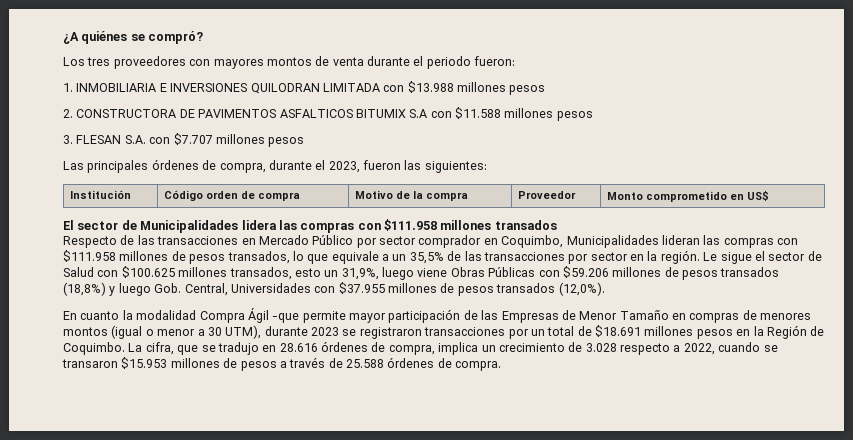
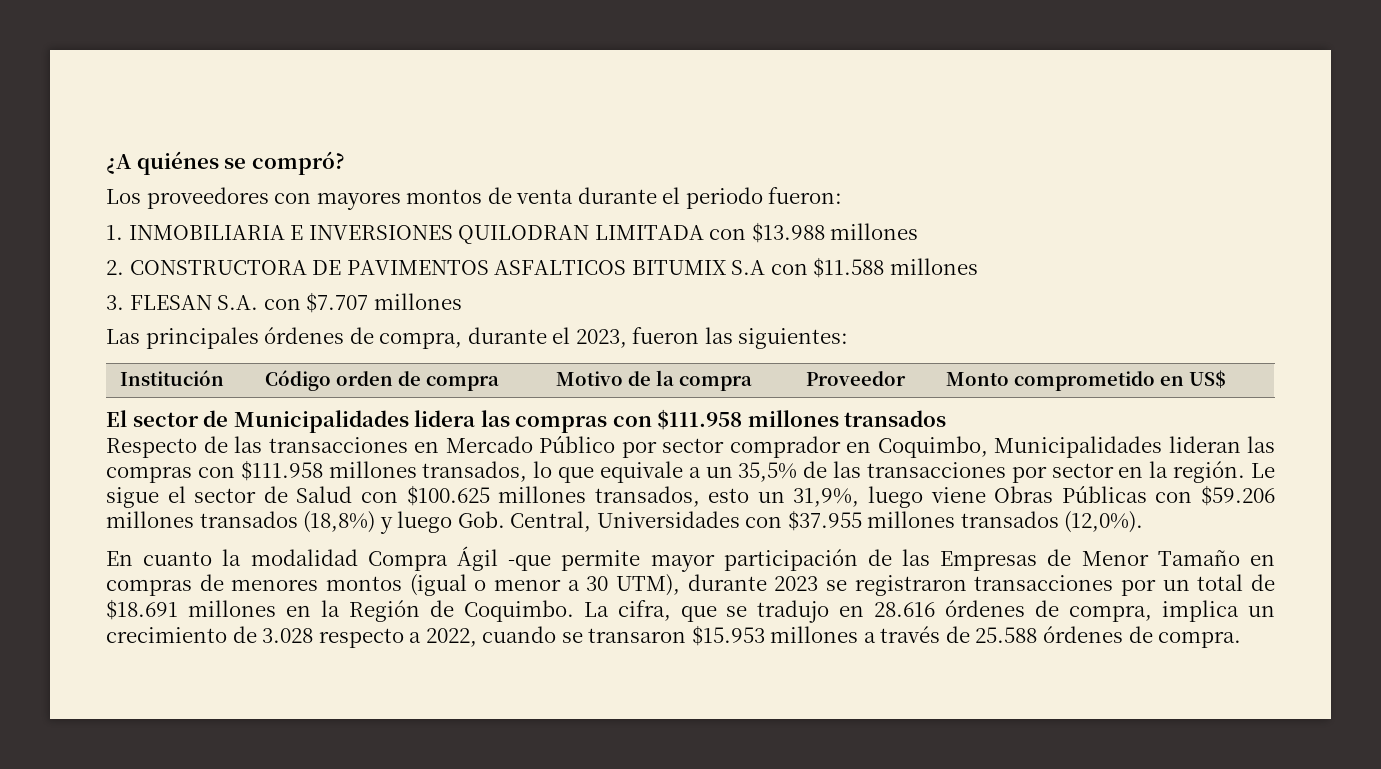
- Los tres proveedores con mayores montos de venta durante el periodo fueron:
+ Los proveedores con mayores montos de venta durante el periodo fueron:
- 1. INMOBILIARIA E INVERSIONES QUILODRAN LIMITADA con $13.988 millones pesos
+ 1. INMOBILIARIA E INVERSIONES QUILODRAN LIMITADA con $13.988 millones
- 2. CONSTRUCTORA DE PAVIMENTOS ASFALTICOS BITUMIX S.A con $11.588 millones pesos
+ 2. CONSTRUCTORA DE PAVIMENTOS ASFALTICOS BITUMIX S.A con $11.588 millones
- 3. FLESAN S.A. con $7.707 millones pesos
+ 3. FLESAN S.A. con $7.707 millones
- Respecto de las transacciones en Mercado Público por sector comprador en Coquimbo, Municipalidades lideran las compras con $111.958 millones de pesos transados, lo que equivale a un 35,5% de las transacciones por sector en la región.
+ Respecto de las transacciones en Mercado Público por sector comprador en Coquimbo, Municipalidades lideran las compras con $111.958 millones transados, lo que equivale a un 35,5% de las transacciones por sector en la región.
- Le sigue el sector de Salud con $100.625 millones transados, esto un 31,9%, luego viene Obras Públicas con $59.206 millones de pesos transados (18,8%) y luego Gob. Central, Universidades con $37.955 millones de pesos transados (12,0%).
+ Le sigue el sector de Salud con $100.625 millones transados, esto un 31,9%, luego viene Obras Públicas con $59.206 millones transados (18,8%) y luego Gob. Central, Universidades con $37.955 millones transados (12,0%).
- En cuanto la modalidad Compra Ágil -que permite mayor participación de las Empresas de Menor Tamaño en compras de menores montos (igual o menor a 30 UTM), durante 2023 se registraron transacciones por un total de $18.691 millones pesos en la Región de Coquimbo.
+ En cuanto la modalidad Compra Ágil -que permite mayor participación de las Empresas de Menor Tamaño en compras de menores montos (igual o menor a 30 UTM), durante 2023 se registraron transacciones por un total de $18.691 millones en la Región de Coquimbo.
- La cifra, que se tradujo en 28.616 órdenes de compra, implica un crecimiento de 3.028 respecto a 2022, cuando se transaron $15.953 millones de pesos a través de 25.588 órdenes de compra.
+ La cifra, que se tradujo en 28.616 órdenes de compra, implica un crecimiento de 3.028 respecto a 2022, cuando se transaron $15.953 millones a través de 25.588 órdenes de compra.

